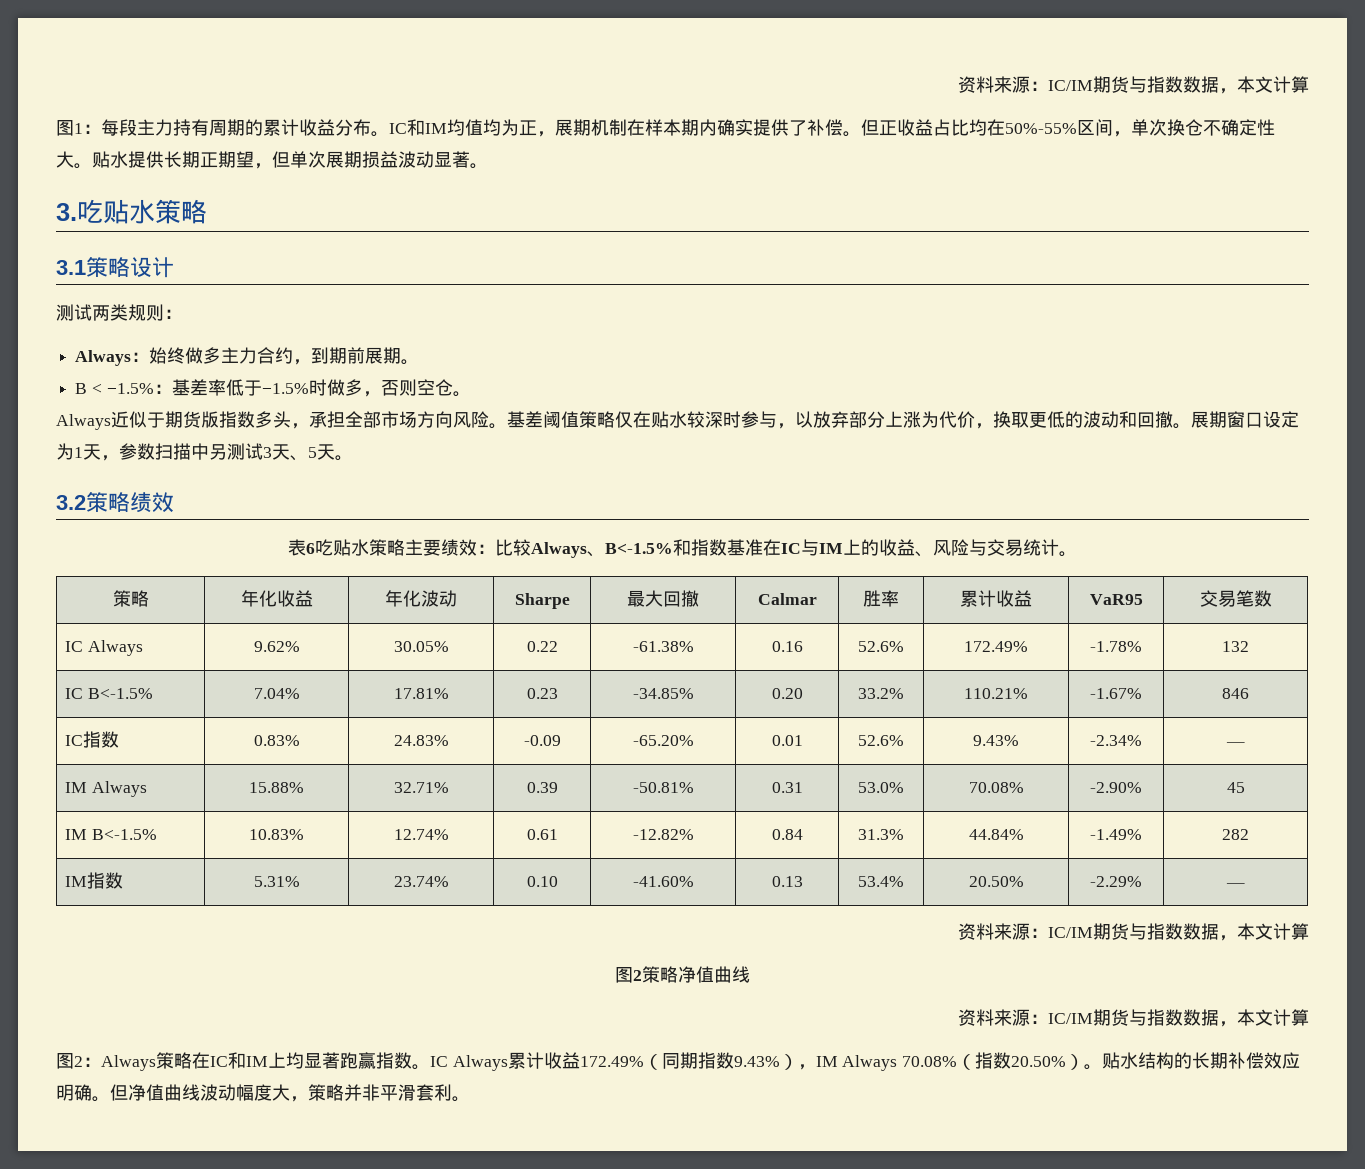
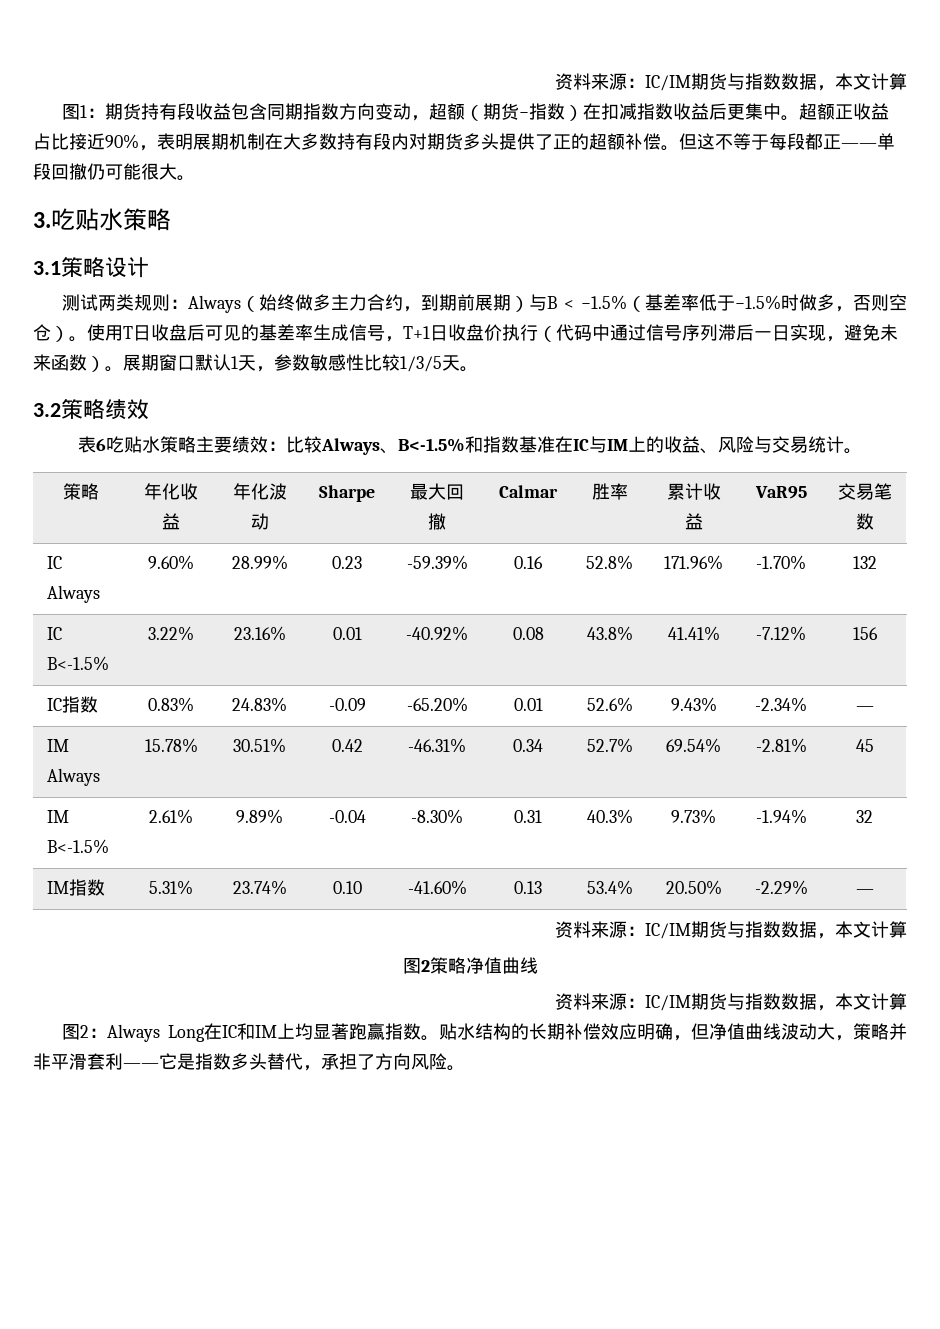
- 图1：每段主力持有周期的累计收益分布。IC和IM均值均为正，展期机制在样本期内确实提供了补偿。但正收益占比均在50%-55%区间，单次换仓不确定性大。贴水提供长期正期望，但单次展期损益波动显著。
+ 图1：期货持有段收益包含同期指数方向变动，超额（期货−指数）在扣减指数收益后更集中。超额正收益占比接近90%，表明展期机制在大多数持有段内对期货多头提供了正的超额补偿。但这不等于每段都正——单段回撤仍可能很大。
- 测试两类规则：
- Always：始终做多主力合约，到期前展期。
- B < −1.5%：基差率低于−1.5%时做多，否则空仓。
- Always近似于期货版指数多头，承担全部市场方向风险。基差阈值策略仅在贴水较深时参与，以放弃部分上涨为代价，换取更低的波动和回撤。
+ 测试两类规则：Always（始终做多主力合约，到期前展期）与B < −1.5%（基差率低于−1.5%时做多，否则空仓）。使用T日收盘后可见的基差率生成信号，T+1日收盘价执行（代码中通过信号序列滞后一日实现，避免未来函数）。
- 展期窗口设定为1天，参数扫描中另测试3天、5天。
+ 展期窗口默认1天，参数敏感性比较1/3/5天。
- IC Always | 9.62% | 30.05% | 0.22 | -61.38% | 0.16 | 52.6% | 172.49% | -1.78% | 132
- IC B<-1.5% | 7.04% | 17.81% | 0.23 | -34.85% | 0.20 | 33.2% | 110.21% | -1.67% | 846
+ IC Always | 9.60% | 28.99% | 0.23 | -59.39% | 0.16 | 52.8% | 171.96% | -1.70% | 132
+ IC B<-1.5% | 3.22% | 23.16% | 0.01 | -40.92% | 0.08 | 43.8% | 41.41% | -7.12% | 156
- IM Always | 15.88% | 32.71% | 0.39 | -50.81% | 0.31 | 53.0% | 70.08% | -2.90% | 45
- IM B<-1.5% | 10.83% | 12.74% | 0.61 | -12.82% | 0.84 | 31.3% | 44.84% | -1.49% | 282
+ IM Always | 15.78% | 30.51% | 0.42 | -46.31% | 0.34 | 52.7% | 69.54% | -2.81% | 45
+ IM B<-1.5% | 2.61% | 9.89% | -0.04 | -8.30% | 0.31 | 40.3% | 9.73% | -1.94% | 32
- 图2：Always策略在IC和IM上均显著跑赢指数。
+ 图2：Always Long在IC和IM上均显著跑赢指数。
- IC Always累计收益172.49%（同期指数9.43%），IM Always 70.08%（指数20.50%）。
- 贴水结构的长期补偿效应明确。但净值曲线波动幅度大，策略并非平滑套利。
+ 贴水结构的长期补偿效应明确，但净值曲线波动大，策略并非平滑套利——它是指数多头替代，承担了方向风险。

